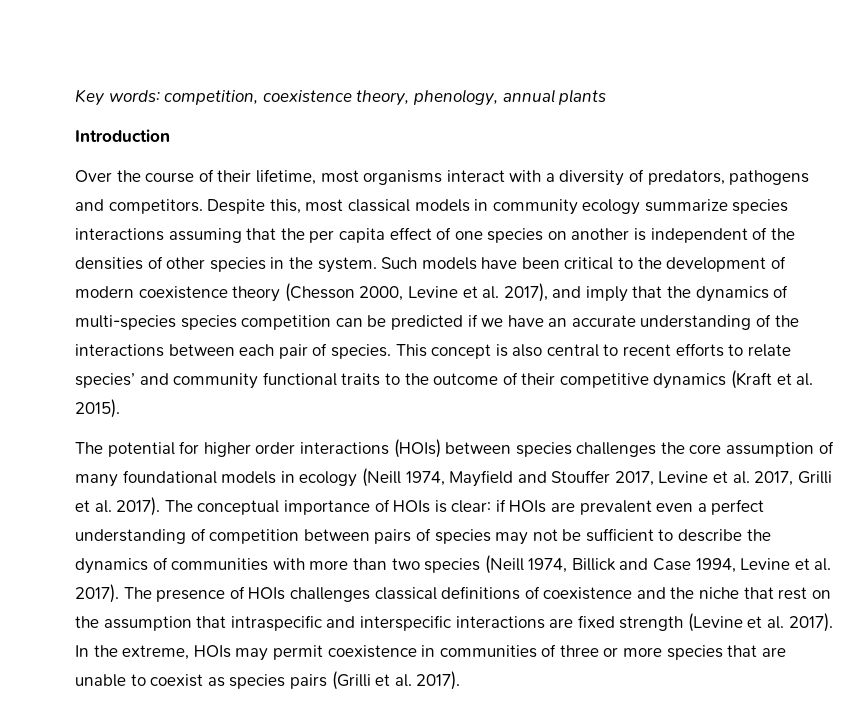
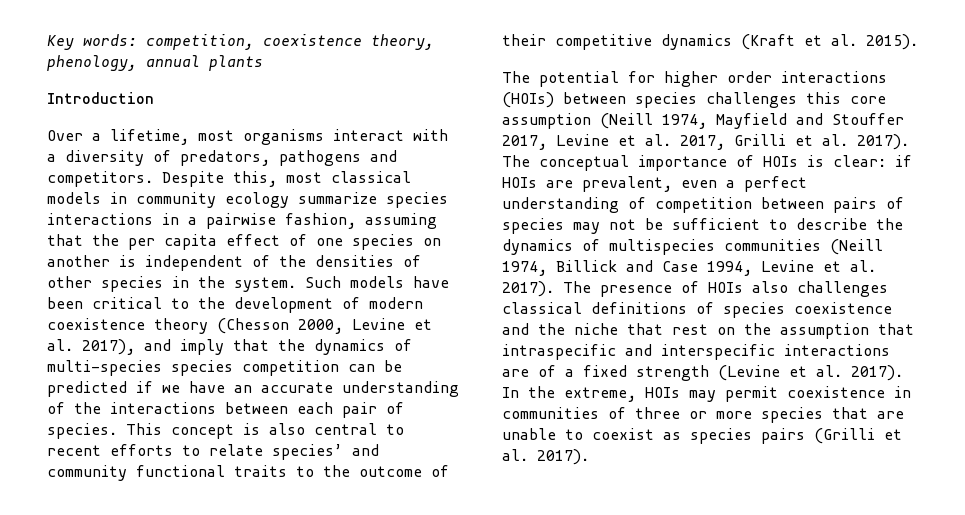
- Over the course of their lifetime, most organisms interact with a diversity of predators, pathogens and competitors.
+ Over a lifetime, most organisms interact with a diversity of predators, pathogens and competitors.
- Despite this, most classical models in community ecology summarize species interactions assuming that the per capita effect of one species on another is independent of the densities of other species in the system.
+ Despite this, most classical models in community ecology summarize species interactions in a pairwise fashion, assuming that the per capita effect of one species on another is independent of the densities of other species in the system.
- The potential for higher order interactions (HOIs) between species challenges the core assumption of many foundational models in ecology (Neill 1974, Mayfield and Stouffer 2017, Levine et al. 2017, Grilli et al. 2017).
+ The potential for higher order interactions (HOIs) between species challenges this core assumption (Neill 1974, Mayfield and Stouffer 2017, Levine et al. 2017, Grilli et al. 2017).
- The conceptual importance of HOIs is clear: if HOIs are prevalent even a perfect understanding of competition between pairs of species may not be sufficient to describe the dynamics of communities with more than two species (Neill 1974, Billick and Case 1994, Levine et al. 2017).
+ The conceptual importance of HOIs is clear: if HOIs are prevalent, even a perfect understanding of competition between pairs of species may not be sufficient to describe the dynamics of multispecies communities (Neill 1974, Billick and Case 1994, Levine et al. 2017).
- The presence of HOIs challenges classical definitions of coexistence and the niche that rest on the assumption that intraspecific and interspecific interactions are fixed strength (Levine et al. 2017).
+ The presence of HOIs also challenges classical definitions of species coexistence and the niche that rest on the assumption that intraspecific and interspecific interactions are of a fixed strength (Levine et al. 2017).

